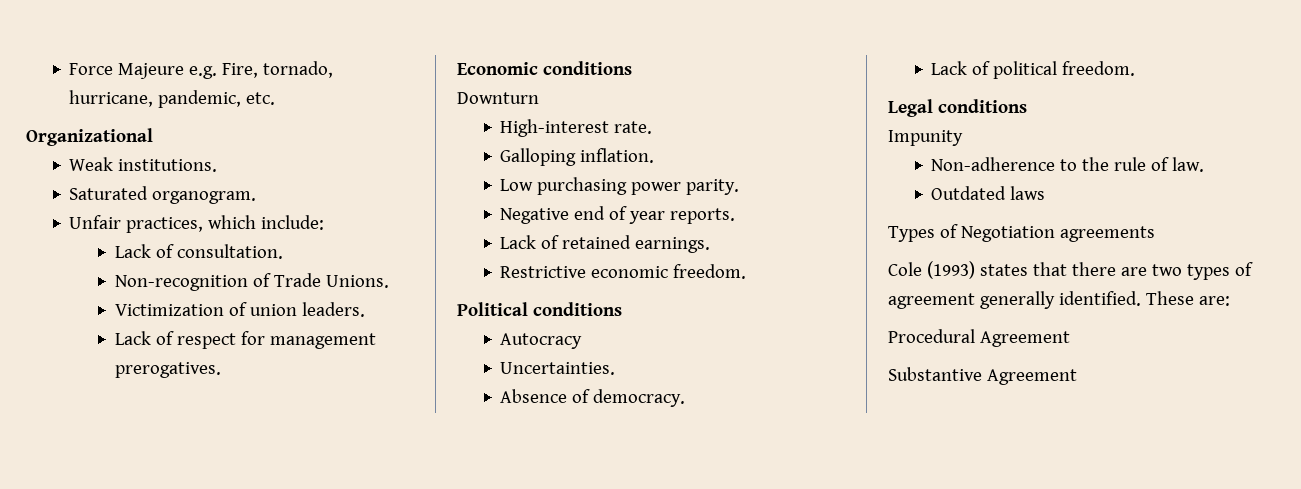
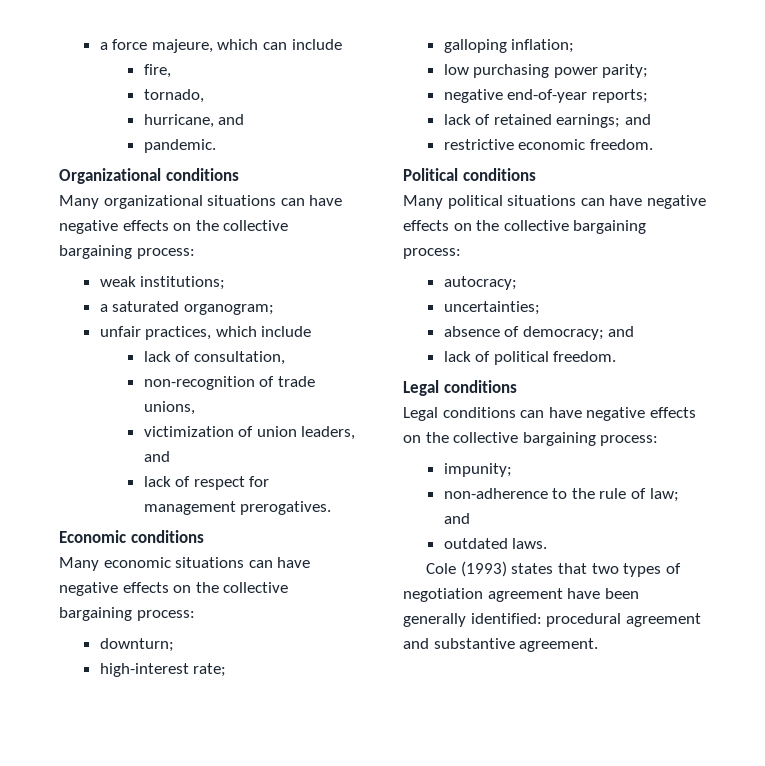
- Force Majeure e.g. Fire, tornado, hurricane, pandemic, etc.
- Organizational
- Weak institutions.
- Saturated organogram.
- Unfair practices, which include:
- Lack of consultation.
- Non-recognition of Trade Unions.
- Victimization of union leaders.
- Lack of respect for management prerogatives.
+ a force majeure, which can include
+ fire,
+ tornado,
+ hurricane, and
+ pandemic.
+ Organizational conditions
+ Many organizational situations can have negative effects on the collective bargaining process:
+ weak institutions;
+ a saturated organogram;
+ unfair practices, which include
+ lack of consultation,
+ non-recognition of trade unions,
+ victimization of union leaders, and
+ lack of respect for management prerogatives.
- Downturn
- High-interest rate.
- Galloping inflation.
- Low purchasing power parity.
- Negative end of year reports.
- Lack of retained earnings.
- Restrictive economic freedom.
+ Many economic situations can have negative effects on the collective bargaining process:
+ downturn;
+ high-interest rate;
+ galloping inflation;
+ low purchasing power parity;
+ negative end-of-year reports;
+ lack of retained earnings; and
+ restrictive economic freedom.
  Political conditions
- Autocracy
- Uncertainties.
- Absence of democracy.
- Lack of political freedom.
+ Many political situations can have negative effects on the collective bargaining process:
+ autocracy;
+ uncertainties;
+ absence of democracy; and
+ lack of political freedom.
- Impunity
- Non-adherence to the rule of law.
- Outdated laws
- Types of Negotiation agreements
+ Legal conditions can have negative effects on the collective bargaining process:
+ impunity;
+ non-adherence to the rule of law; and
+ outdated laws.
- Cole (1993) states that there are two types of agreement generally identified. These are:
- Procedural Agreement
- Substantive Agreement
+ Cole (1993) states that two types of negotiation agreement have been generally identified: procedural agreement and substantive agreement.

